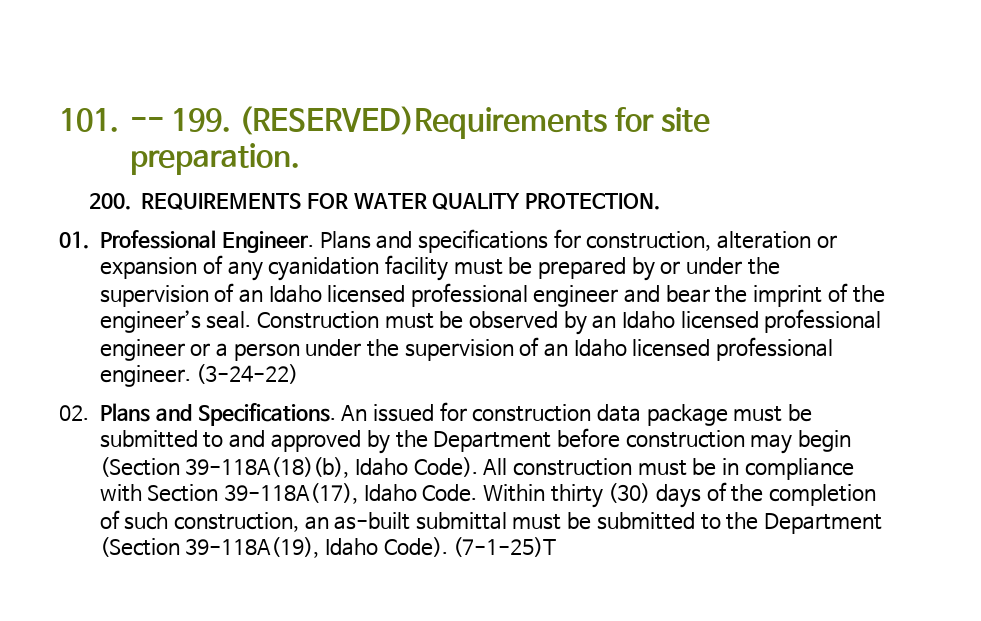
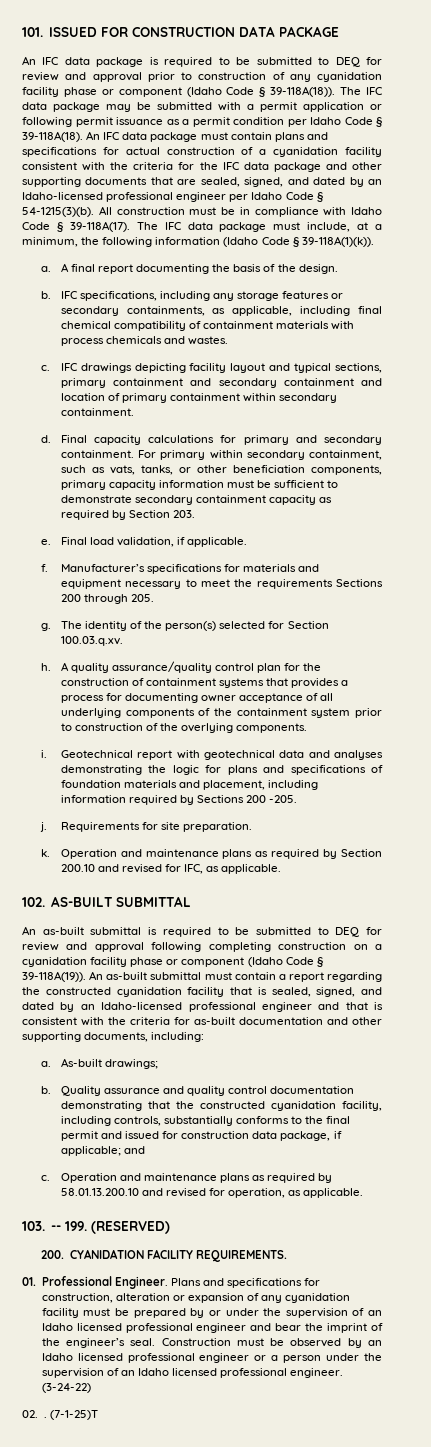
- 101. -- 199. (RESERVED)Requirements for site preparation.
- 200. REQUIREMENTS FOR WATER QUALITY PROTECTION.
+ 101. ISSUED FOR CONSTRUCTION DATA PACKAGE
+ An IFC data package is required to be submitted to DEQ for review and approval prior to construction of any cyanidation facility phase or component (Idaho Code § 39-118A(18)). The IFC data package may be submitted with a permit application or following permit issuance as a permit condition per Idaho Code § 39-118A(18). An IFC data package must contain plans and specifications for actual construction of a cyanidation facility consistent with the criteria for the IFC data package and other supporting documents that are sealed, signed, and dated by an Idaho-licensed professional engineer per Idaho Code § 54-1215(3)(b). All construction must be in compliance with Idaho Code § 39-118A(17). The IFC data package must include, at a minimum, the following information (Idaho Code § 39-118A(1)(k)).
+ a. A final report documenting the basis of the design.
+ b. IFC specifications, including any storage features or secondary containments, as applicable, including final chemical compatibility of containment materials with process chemicals and wastes.
+ c. IFC drawings depicting facility layout and typical sections, primary containment and secondary containment and location of primary containment within secondary containment.
+ d. Final capacity calculations for primary and secondary containment. For primary within secondary containment, such as vats, tanks, or other beneficiation components, primary capacity information must be sufficient to demonstrate secondary containment capacity as required by Section 203.
+ e. Final load validation, if applicable.
+ f. Manufacturer’s specifications for materials and equipment necessary to meet the requirements Sections 200 through 205.
+ g. The identity of the person(s) selected for Section 100.03.q.xv.
+ h. A quality assurance/quality control plan for the construction of containment systems that provides a process for documenting owner acceptance of all underlying components of the containment system prior to construction of the overlying components.
+ i. Geotechnical report with geotechnical data and analyses demonstrating the logic for plans and specifications of foundation materials and placement, including information required by Sections 200 -205.
+ j. Requirements for site preparation.
+ k. Operation and maintenance plans as required by Section 200.10 and revised for IFC, as applicable.
+ 102. AS-BUILT SUBMITTAL
+ An as-built submittal is required to be submitted to DEQ for review and approval following completing construction on a cyanidation facility phase or component (Idaho Code § 39-118A(19)). An as-built submittal must contain a report regarding the constructed cyanidation facility that is sealed, signed, and dated by an Idaho-licensed professional engineer and that is consistent with the criteria for as-built documentation and other supporting documents, including:
+ a. As-built drawings;
+ b. Quality assurance and quality control documentation demonstrating that the constructed cyanidation facility, including controls, substantially conforms to the final permit and issued for construction data package, if applicable; and
+ c. Operation and maintenance plans as required by 58.01.13.200.10 and revised for operation, as applicable.
+ 103. -- 199. (RESERVED)
+ 200. CYANIDATION FACILITY REQUIREMENTS.
- 02. Plans and Specifications. An issued for construction data package must be submitted to and approved by the Department before construction may begin (Section 39-118A(18)(b), Idaho Code). All construction must be in compliance with Section 39-118A(17), Idaho Code. Within thirty (30) days of the completion of such construction, an as-built submittal must be submitted to the Department (Section 39-118A(19), Idaho Code).
+ 02. .

